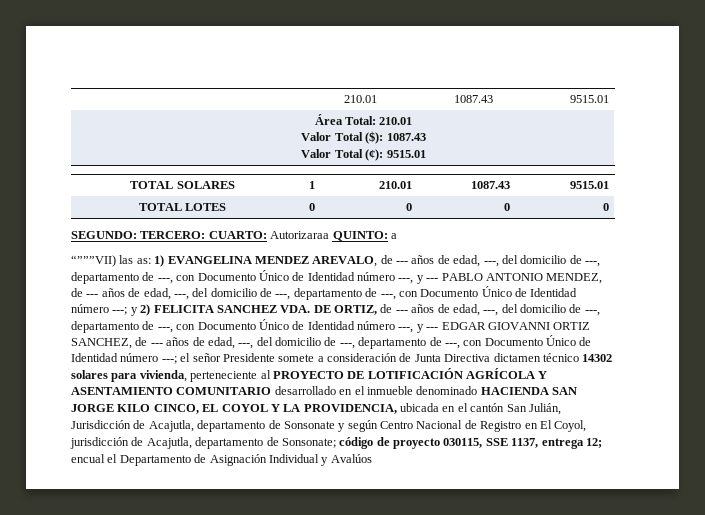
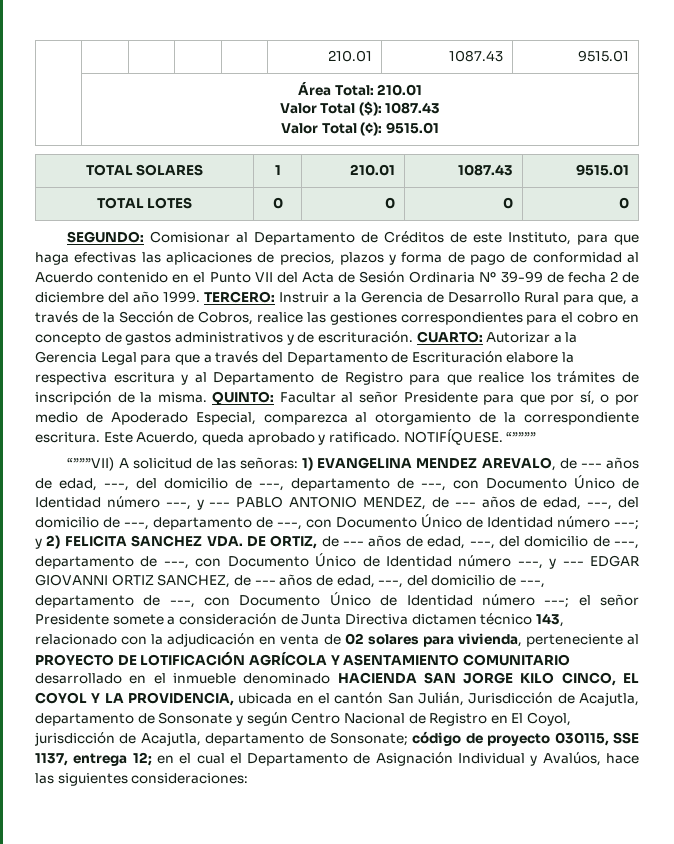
- TERCERO: CUARTO: Autorizaraa QUINTO: a
- “”””VII) las as:
+ Comisionar al Departamento de Créditos de este Instituto, para que haga efectivas las aplicaciones de precios, plazos y forma de pago de conformidad al Acuerdo contenido en el Punto VII del Acta de Sesión Ordinaria Nº 39-99 de fecha 2 de diciembre del año 1999. TERCERO: Instruir a la Gerencia de Desarrollo Rural para que, a través de la Sección de Cobros, realice las gestiones correspondientes para el cobro en concepto de gastos administrativos y de escrituración. CUARTO: Autorizar a la Gerencia Legal para que a través del Departamento de Escrituración elabore la respectiva escritura y al Departamento de Registro para que realice los trámites de inscripción de la misma. QUINTO: Facultar al señor Presidente para que por sí, o por medio de Apoderado Especial, comparezca al otorgamiento de la correspondiente escritura. Este Acuerdo, queda aprobado y ratificado. NOTIFÍQUESE. “””””
+ “”””VII) A solicitud de las señoras:
- el señor Presidente somete a consideración de Junta Directiva dictamen técnico 14302 solares para vivienda, perteneciente al PROYECTO DE LOTIFICACIÓN AGRÍCOLA Y ASENTAMIENTO COMUNITARIO desarrollado en el inmueble denominado HACIENDA SAN JORGE KILO CINCO, EL COYOL Y LA PROVIDENCIA, ubicada en el cantón San Julián, Jurisdicción de Acajutla, departamento de Sonsonate y según Centro Nacional de Registro en El Coyol, jurisdicción de Acajutla, departamento de Sonsonate;
+ el señor Presidente somete a consideración de Junta Directiva dictamen técnico 143, relacionado con la adjudicación en venta de 02 solares para vivienda, perteneciente al PROYECTO DE LOTIFICACIÓN AGRÍCOLA Y ASENTAMIENTO COMUNITARIO desarrollado en el inmueble denominado HACIENDA SAN JORGE KILO CINCO, EL COYOL Y LA PROVIDENCIA, ubicada en el cantón San Julián, Jurisdicción de Acajutla, departamento de Sonsonate y según Centro Nacional de Registro en El Coyol, jurisdicción de Acajutla, departamento de Sonsonate;
- encual el Departamento de Asignación Individual y Avalúos
+ en el cual el Departamento de Asignación Individual y Avalúos, hace las siguientes consideraciones:

